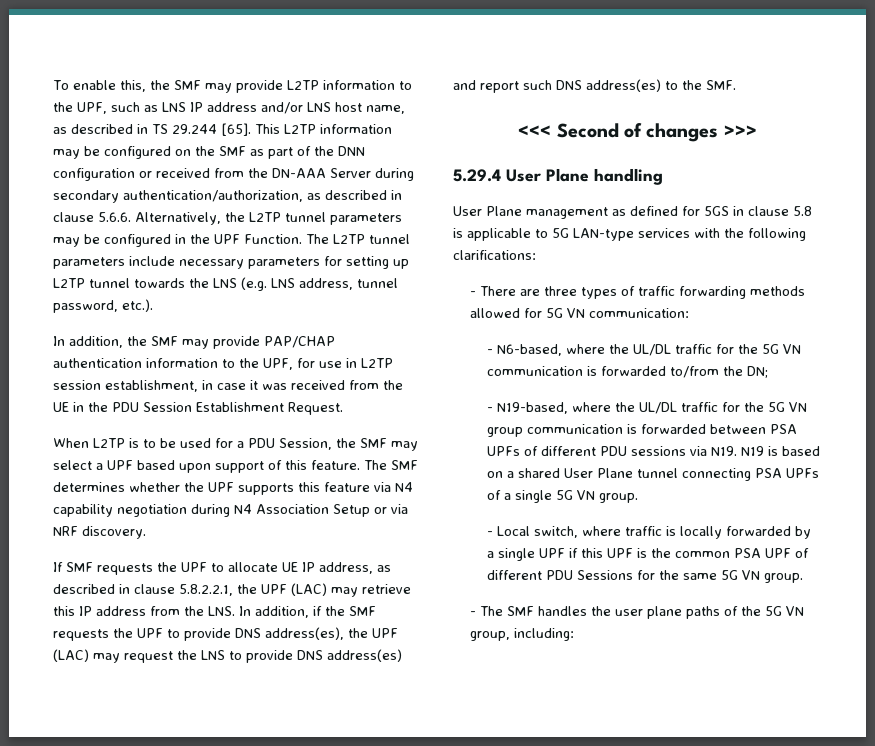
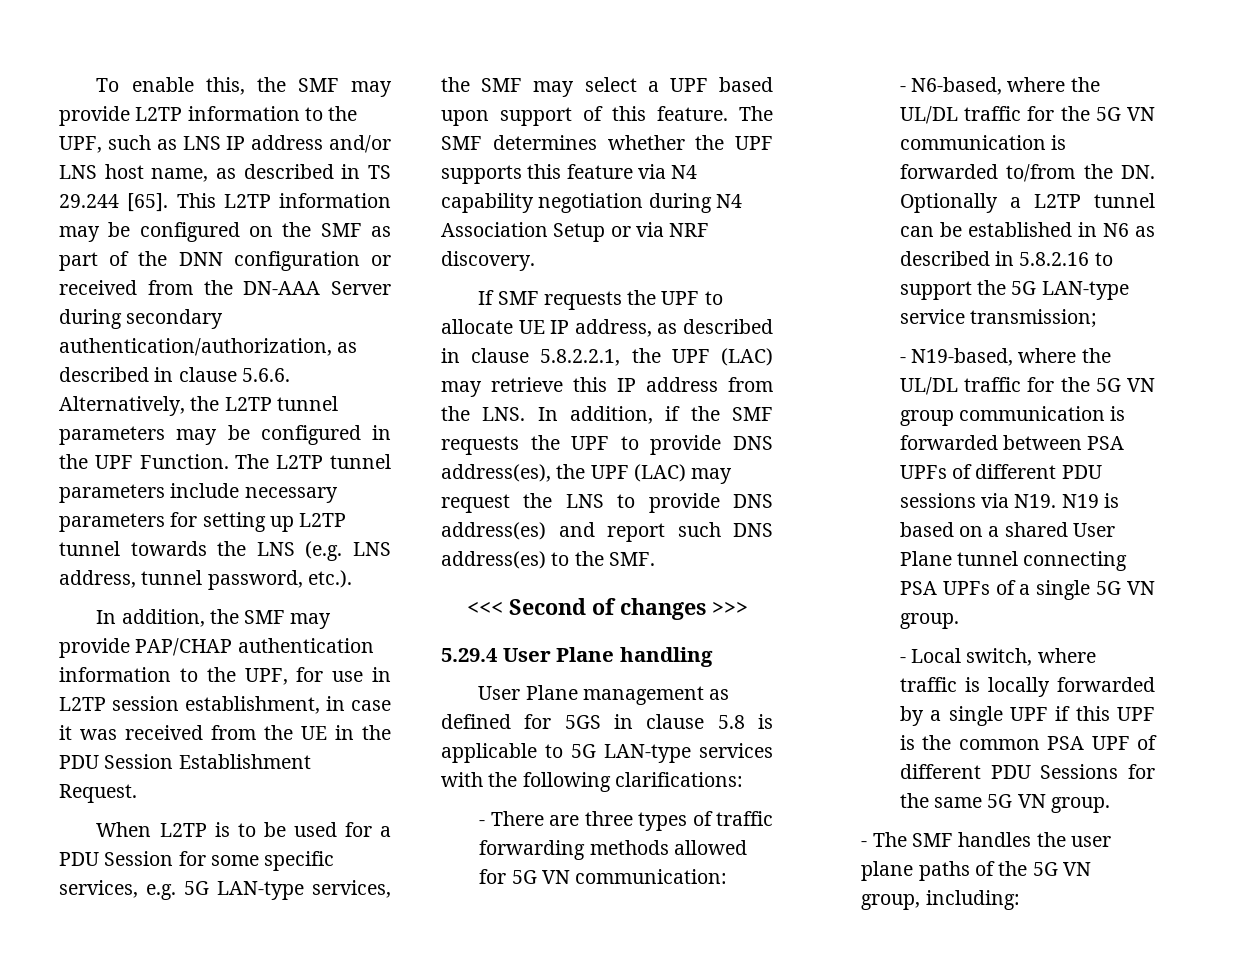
- When L2TP is to be used for a PDU Session, the SMF may select a UPF based upon support of this feature.
+ When L2TP is to be used for a PDU Session for some specific services, e.g. 5G LAN-type services, the SMF may select a UPF based upon support of this feature.
- - N6-based, where the UL/DL traffic for the 5G VN communication is forwarded to/from the DN;
+ - N6-based, where the UL/DL traffic for the 5G VN communication is forwarded to/from the DN. Optionally a L2TP tunnel can be established in N6 as described in 5.8.2.16 to support the 5G LAN-type service transmission;

